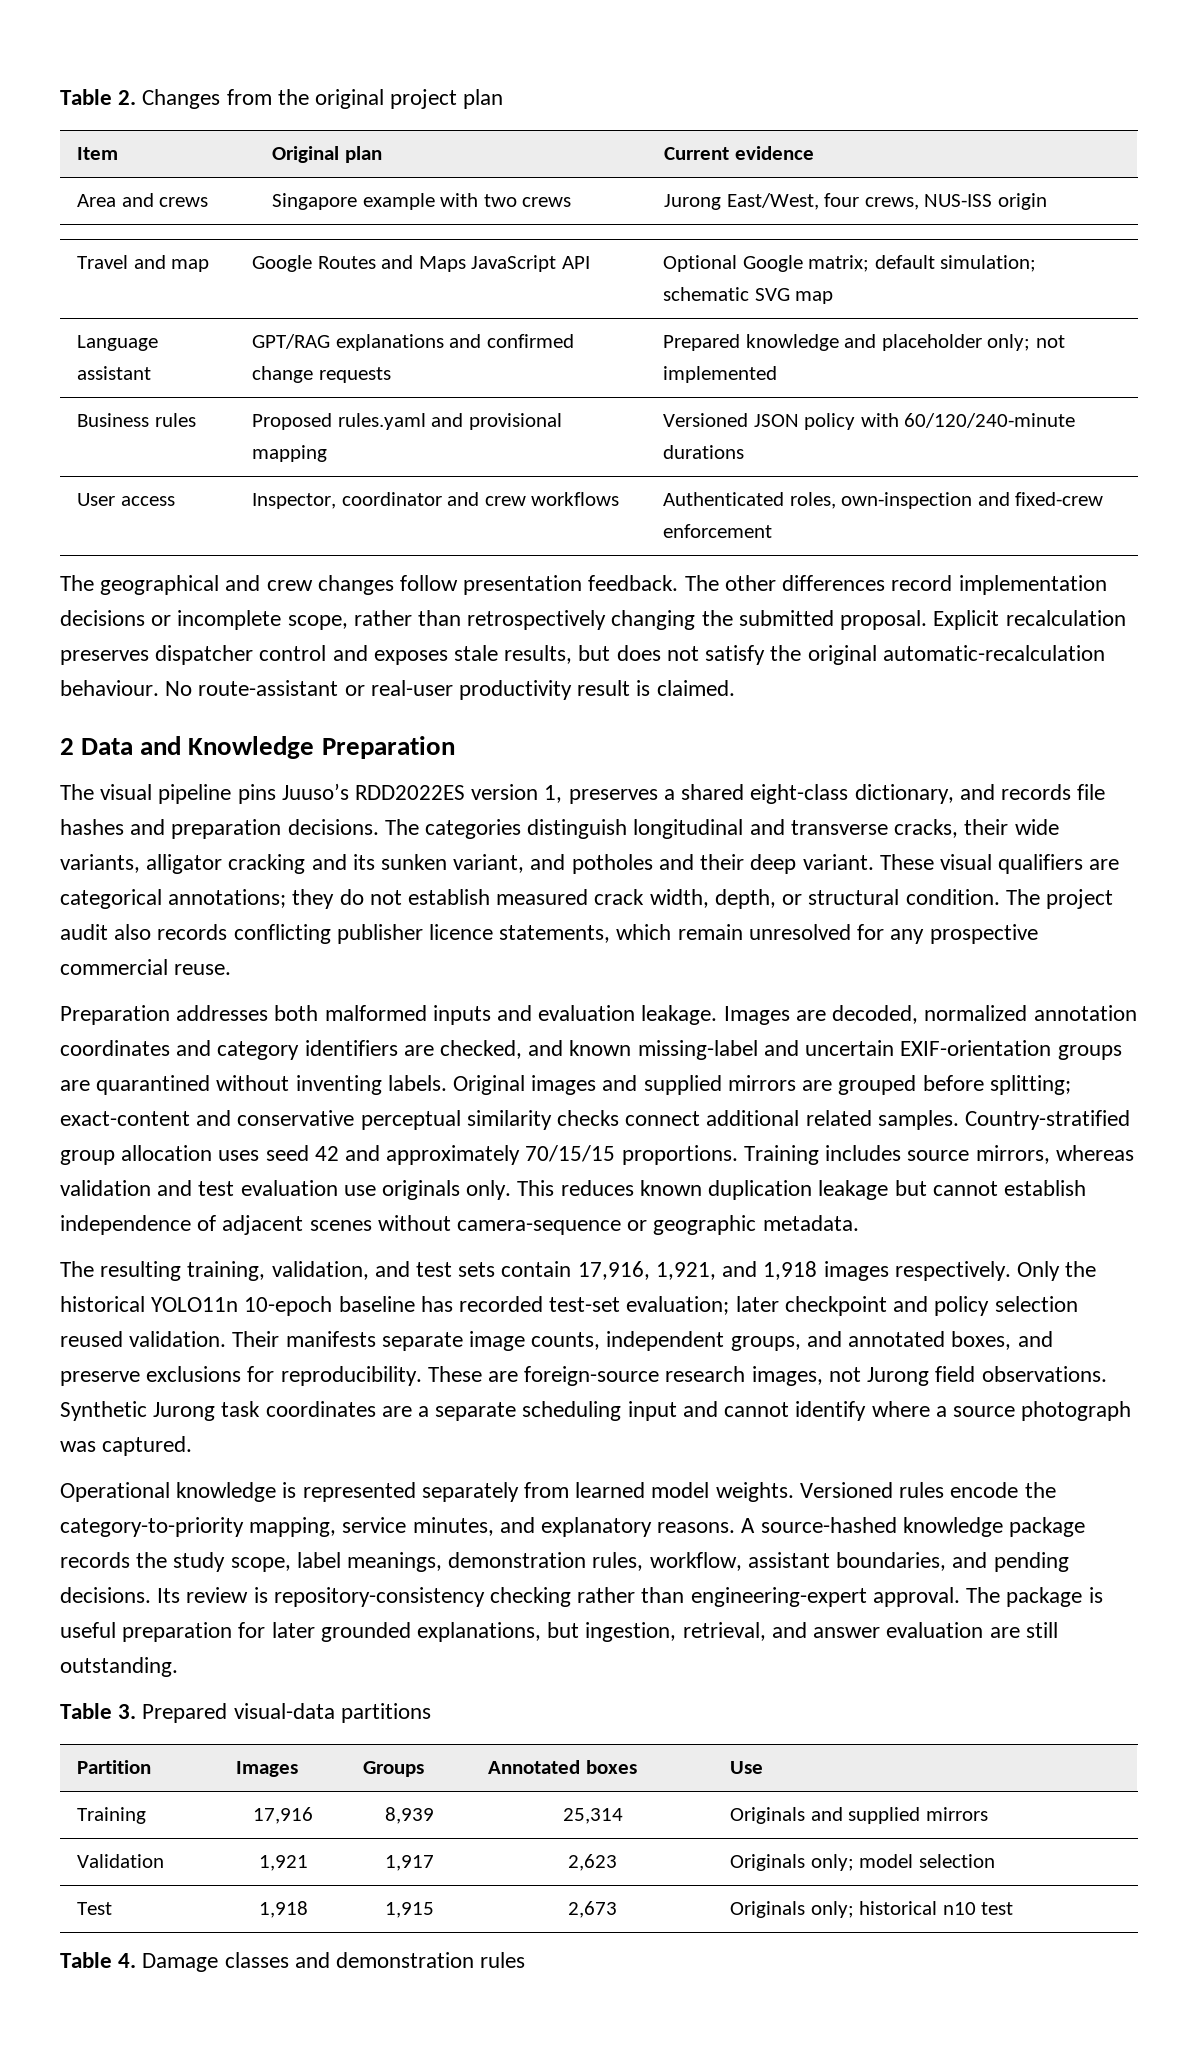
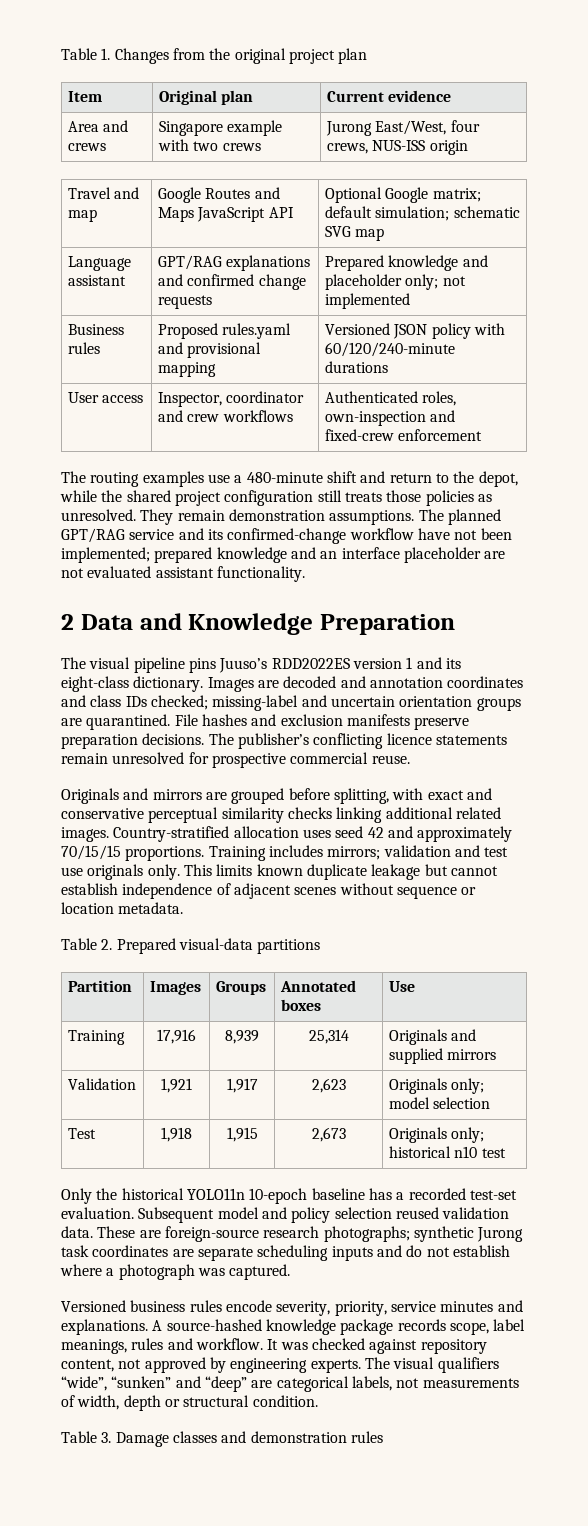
- Table 2. Changes from the original project plan
+ Table 1. Changes from the original project plan
- The geographical and crew changes follow presentation feedback. The other differences record implementation decisions or incomplete scope, rather than retrospectively changing the submitted proposal. Explicit recalculation preserves dispatcher control and exposes stale results, but does not satisfy the original automatic-recalculation behaviour. No route-assistant or real-user productivity result is claimed.
+ The routing examples use a 480-minute shift and return to the depot, while the shared project configuration still treats those policies as unresolved. They remain demonstration assumptions. The planned GPT/RAG service and its confirmed-change workflow have not been implemented; prepared knowledge and an interface placeholder are not evaluated assistant functionality.
- The visual pipeline pins Juuso’s RDD2022ES version 1, preserves a shared eight-class dictionary, and records file hashes and preparation decisions. The categories distinguish longitudinal and transverse cracks, their wide variants, alligator cracking and its sunken variant, and potholes and their deep variant. These visual qualifiers are categorical annotations; they do not establish measured crack width, depth, or structural condition. The project audit also records conflicting publisher licence statements, which remain unresolved for any prospective commercial reuse.
+ The visual pipeline pins Juuso’s RDD2022ES version 1 and its eight-class dictionary. Images are decoded and annotation coordinates and class IDs checked; missing-label and uncertain orientation groups are quarantined. File hashes and exclusion manifests preserve preparation decisions. The publisher’s conflicting licence statements remain unresolved for prospective commercial reuse.
- Preparation addresses both malformed inputs and evaluation leakage. Images are decoded, normalized annotation coordinates and category identifiers are checked, and known missing-label and uncertain EXIF-orientation groups are quarantined without inventing labels. Original images and supplied mirrors are grouped before splitting; exact-content and conservative perceptual similarity checks connect additional related samples. Country-stratified group allocation uses seed 42 and approximately 70/15/15 proportions.
+ Originals and mirrors are grouped before splitting, with exact and conservative perceptual similarity checks linking additional related images. Country-stratified allocation uses seed 42 and approximately 70/15/15 proportions.
- Training includes source mirrors, whereas validation and test evaluation use originals only.
+ Training includes mirrors; validation and test use originals only.
- This reduces known duplication leakage but cannot establish independence of adjacent scenes without camera-sequence or geographic metadata.
- The resulting training, validation, and test sets contain 17,916, 1,921, and 1,918 images respectively. Only the historical YOLO11n 10-epoch baseline has recorded test-set evaluation; later checkpoint and policy selection reused validation. Their manifests separate image counts, independent groups, and annotated boxes, and preserve exclusions for reproducibility. These are foreign-source research images, not Jurong field observations. Synthetic Jurong task coordinates are a separate scheduling input and cannot identify where a source photograph was captured.
- Operational knowledge is represented separately from learned model weights. Versioned rules encode the category-to-priority mapping, service minutes, and explanatory reasons. A source-hashed knowledge package records the study scope, label meanings, demonstration rules, workflow, assistant boundaries, and pending decisions. Its review is repository-consistency checking rather than engineering-expert approval. The package is useful preparation for later grounded explanations, but ingestion, retrieval, and answer evaluation are still outstanding.
- Table 3. Prepared visual-data partitions
+ This limits known duplicate leakage but cannot establish independence of adjacent scenes without sequence or location metadata.
+ Table 2. Prepared visual-data partitions
- Table 4. Damage classes and demonstration rules
+ Only the historical YOLO11n 10-epoch baseline has a recorded test-set evaluation. Subsequent model and policy selection reused validation data. These are foreign-source research photographs; synthetic Jurong task coordinates are separate scheduling inputs and do not establish where a photograph was captured.
+ Versioned business rules encode severity, priority, service minutes and explanations. A source-hashed knowledge package records scope, label meanings, rules and workflow. It was checked against repository content, not approved by engineering experts. The visual qualifiers “wide”, “sunken” and “deep” are categorical labels, not measurements of width, depth or structural condition.
+ Table 3. Damage classes and demonstration rules

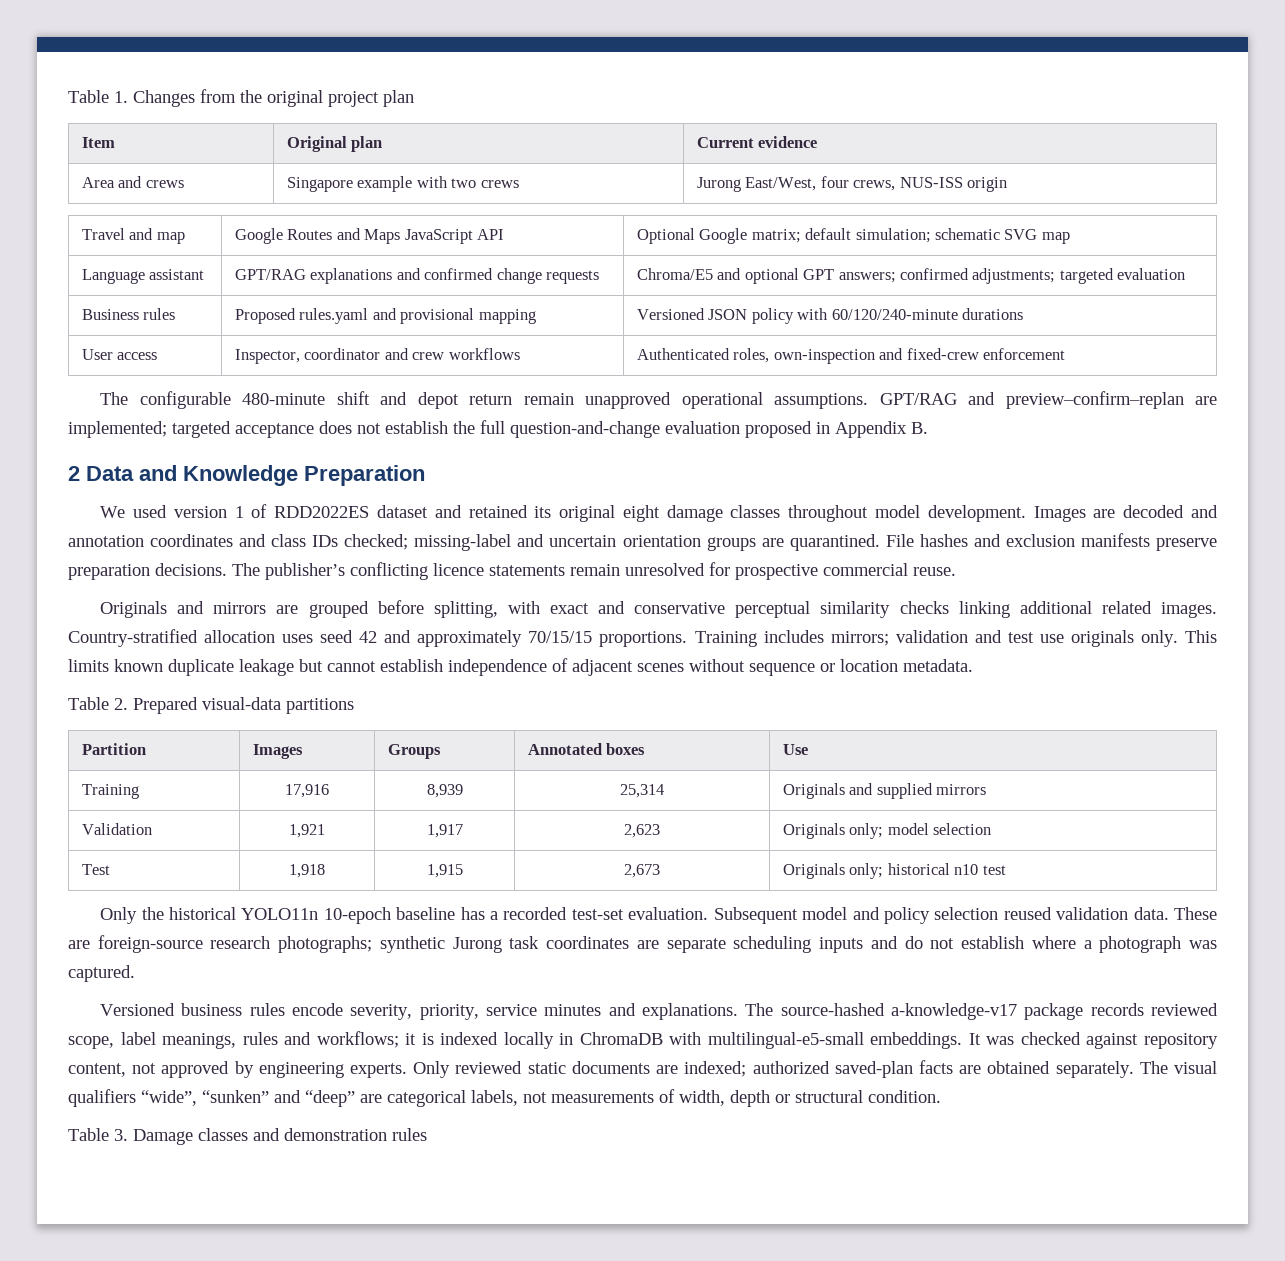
- Language assistant | GPT/RAG explanations and confirmed change requests | Prepared knowledge and placeholder only; not implemented
+ Language assistant | GPT/RAG explanations and confirmed change requests | Chroma/E5 and optional GPT answers; confirmed adjustments; targeted evaluation
- The routing examples use a 480-minute shift and return to the depot, while the shared project configuration still treats those policies as unresolved. They remain demonstration assumptions. The planned GPT/RAG service and its confirmed-change workflow have not been implemented; prepared knowledge and an interface placeholder are not evaluated assistant functionality.
+ The configurable 480-minute shift and depot return remain unapproved operational assumptions. GPT/RAG and preview–confirm–replan are implemented; targeted acceptance does not establish the full question-and-change evaluation proposed in Appendix B.
- The visual pipeline pins Juuso’s RDD2022ES version 1 and its eight-class dictionary.
+ We used version 1 of RDD2022ES dataset and retained its original eight damage classes throughout model development.
- A source-hashed knowledge package records scope, label meanings, rules and workflow.
+ The source-hashed a-knowledge-v17 package records reviewed scope, label meanings, rules and workflows; it is indexed locally in ChromaDB with multilingual-e5-small embeddings.
+ Only reviewed static documents are indexed; authorized saved-plan facts are obtained separately.

